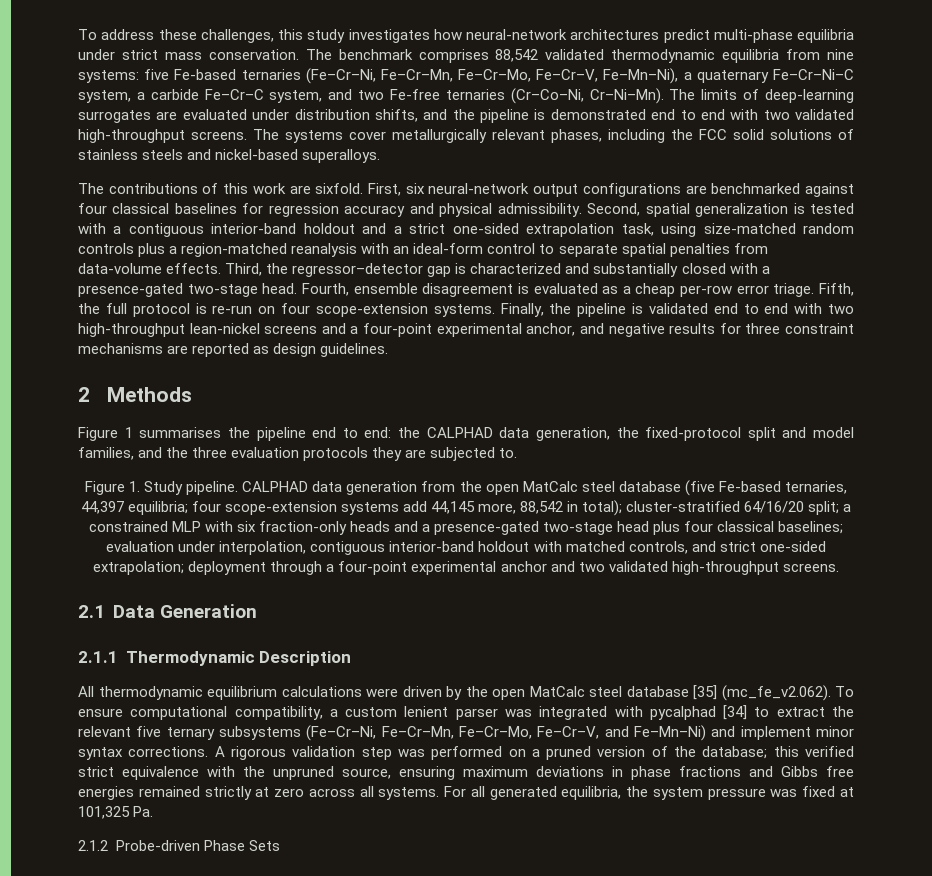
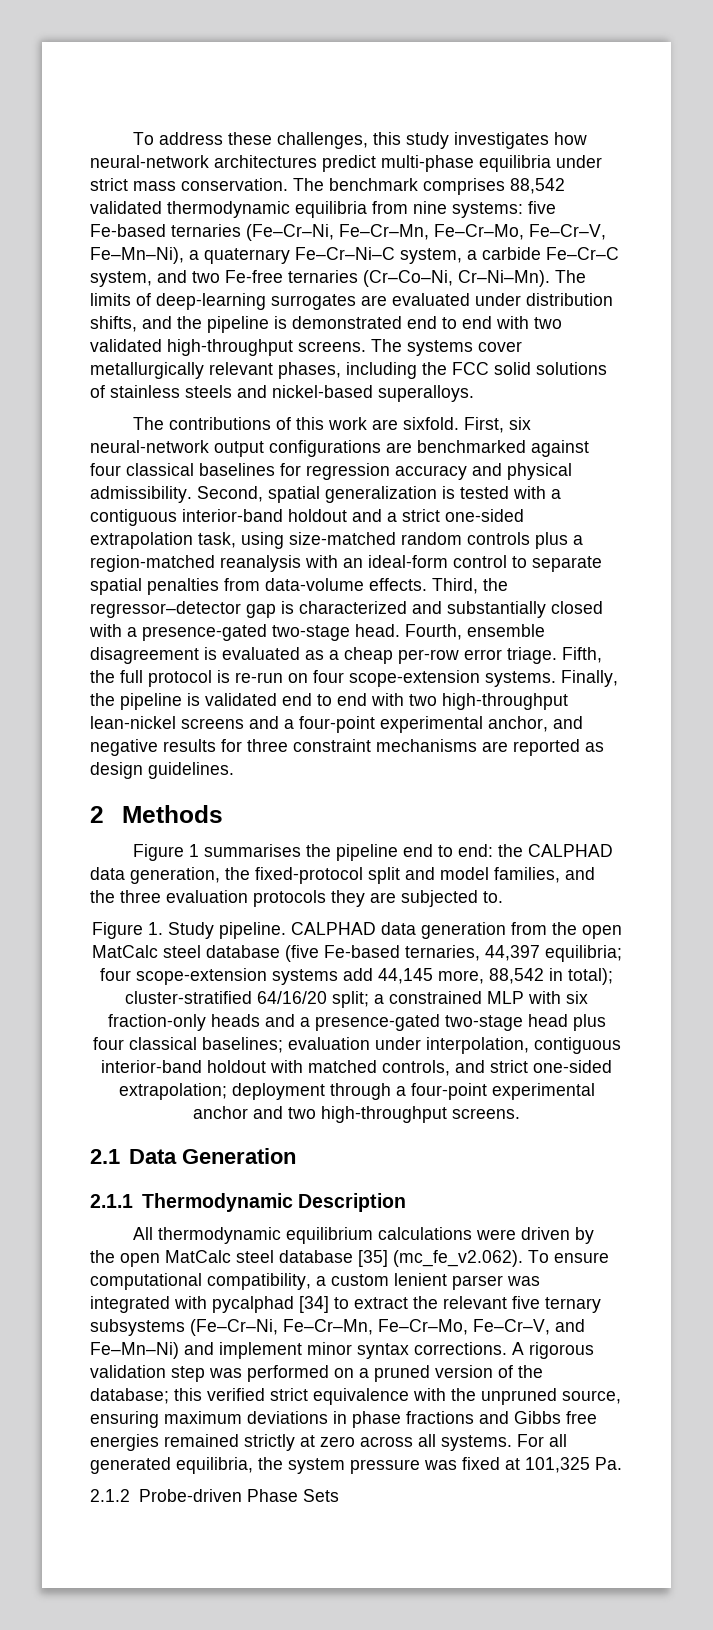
- deployment through a four-point experimental anchor and two validated high-throughput screens.
+ deployment through a four-point experimental anchor and two high-throughput screens.

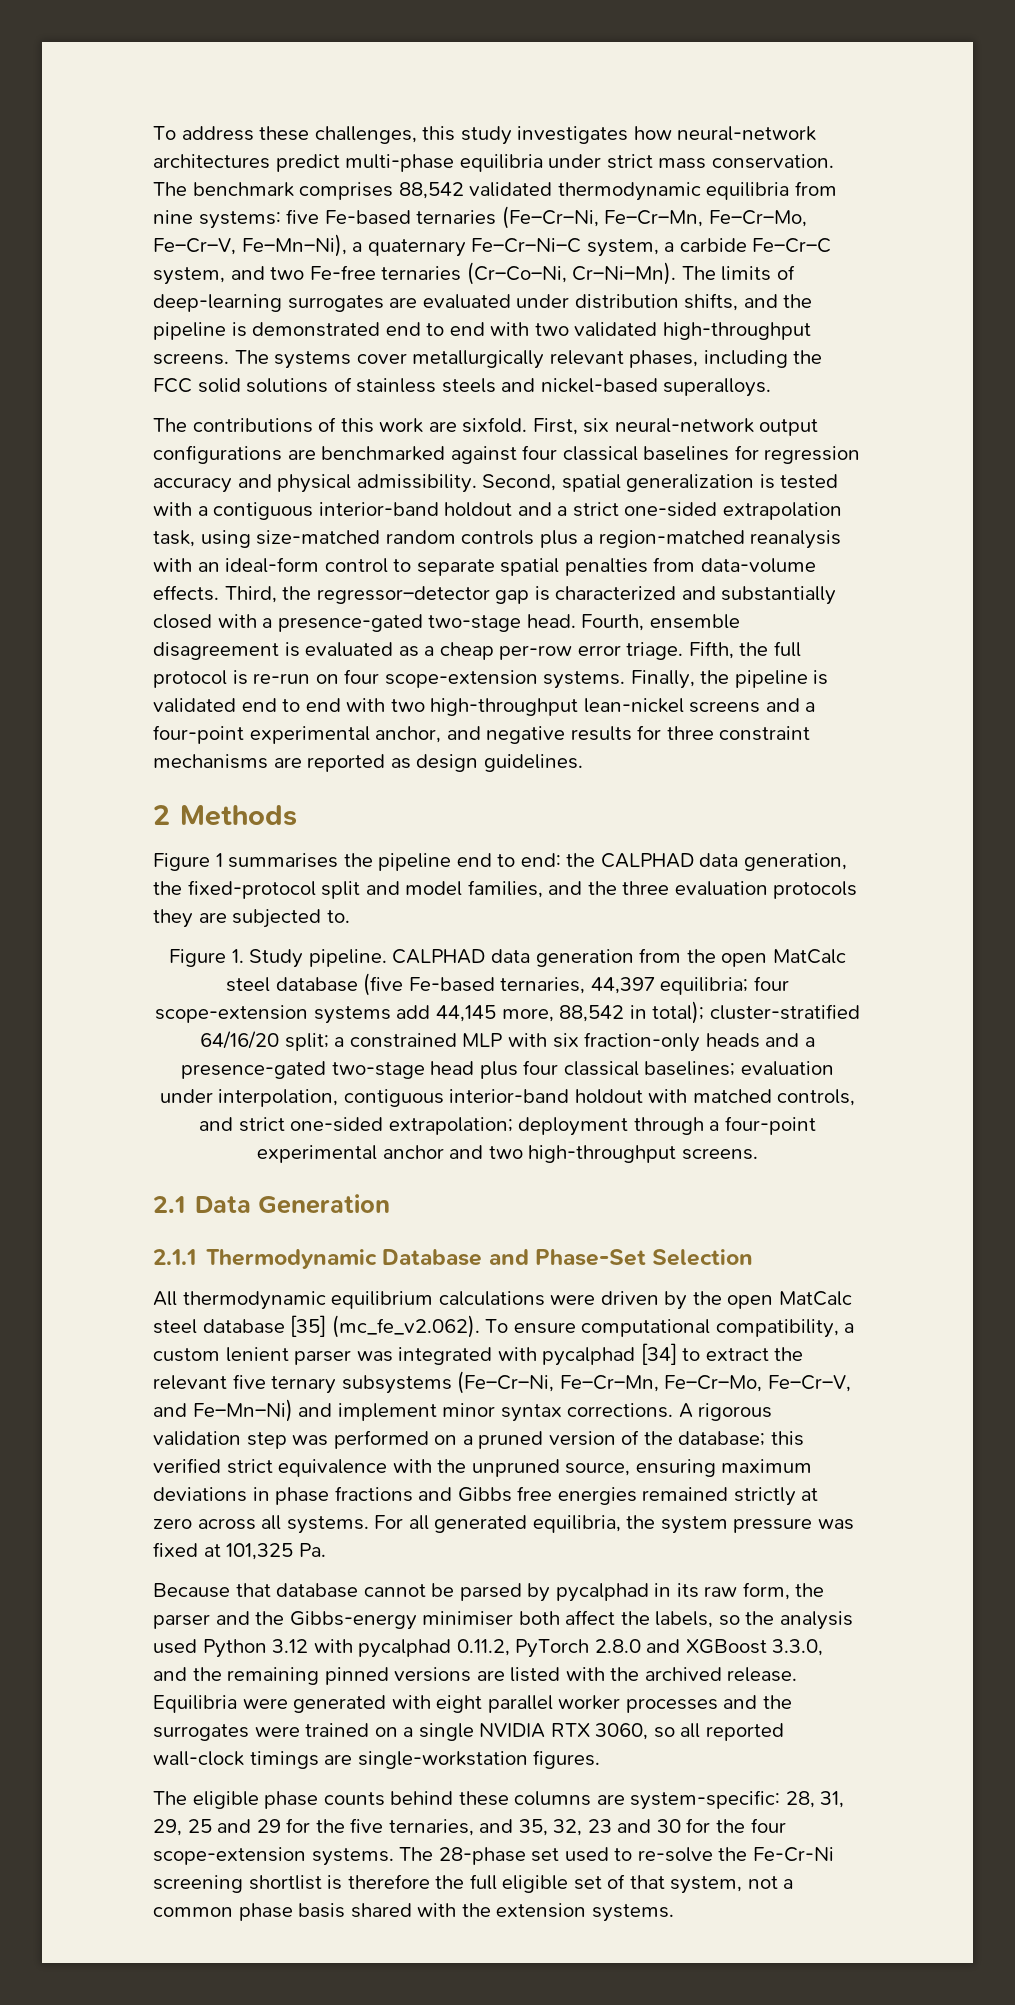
- 2.1.1 Thermodynamic Description
+ 2.1.1 Thermodynamic Database and Phase-Set Selection
- 2.1.2 Probe-driven Phase Sets
+ Because that database cannot be parsed by pycalphad in its raw form, the parser and the Gibbs-energy minimiser both affect the labels, so the analysis used Python 3.12 with pycalphad 0.11.2, PyTorch 2.8.0 and XGBoost 3.3.0, and the remaining pinned versions are listed with the archived release. Equilibria were generated with eight parallel worker processes and the surrogates were trained on a single NVIDIA RTX 3060, so all reported wall-clock timings are single-workstation figures.
+ The eligible phase counts behind these columns are system-specific: 28, 31, 29, 25 and 29 for the five ternaries, and 35, 32, 23 and 30 for the four scope-extension systems. The 28-phase set used to re-solve the Fe-Cr-Ni screening shortlist is therefore the full eligible set of that system, not a common phase basis shared with the extension systems.

